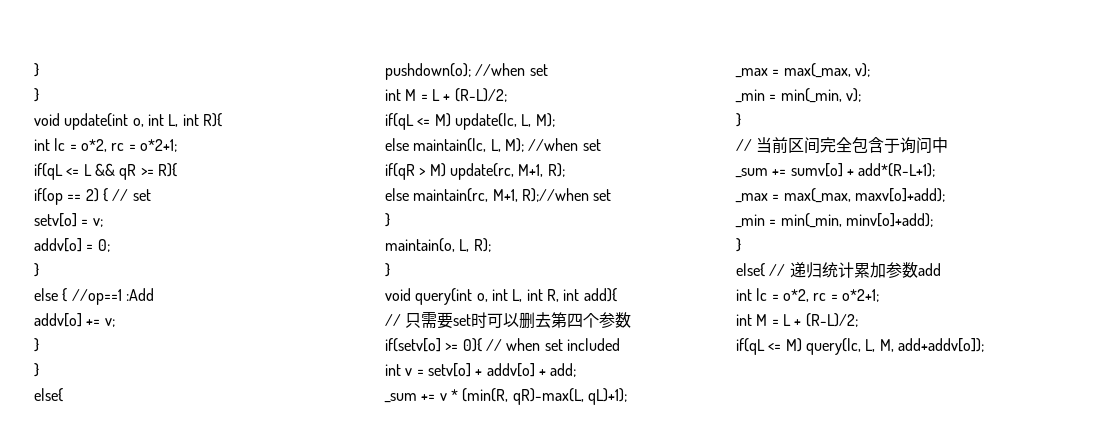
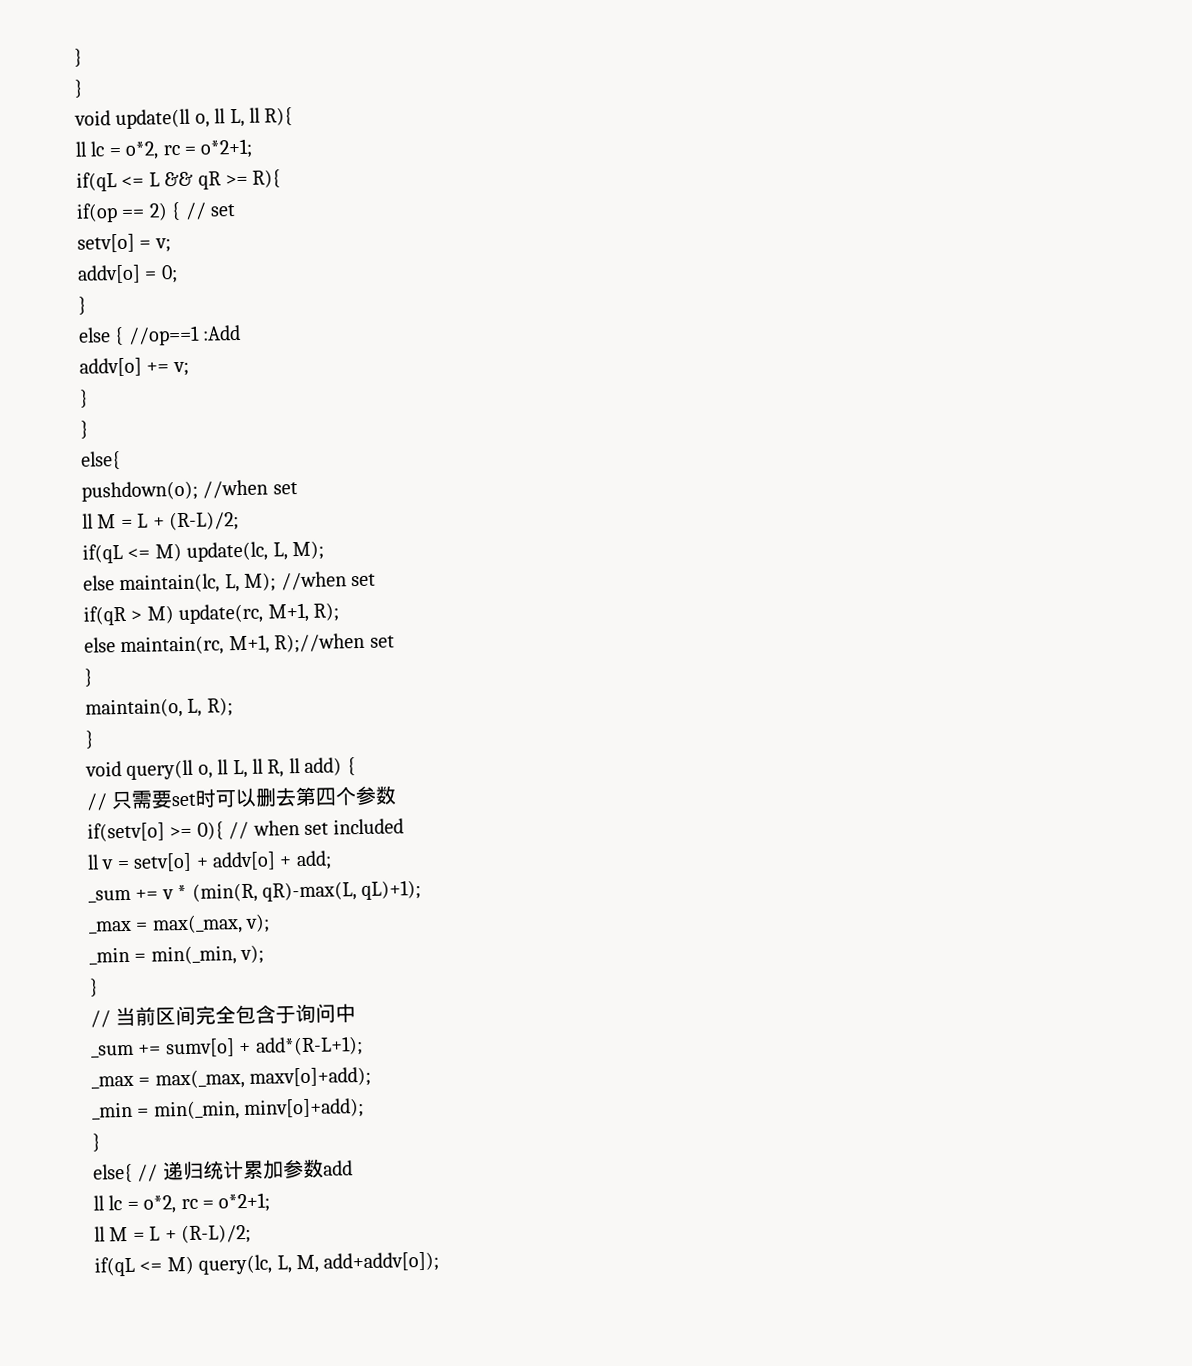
- void update(int o, int L, int R){
- int lc = o*2, rc = o*2+1;
+ void update(ll o, ll L, ll R){
+ ll lc = o*2, rc = o*2+1;
  pushdown(o); //when set
- int M = L + (R-L)/2;
+ ll M = L + (R-L)/2;
- void query(int o, int L, int R, int add){
+ void query(ll o, ll L, ll R, ll add) {
- int v = setv[o] + addv[o] + add;
+ ll v = setv[o] + addv[o] + add;
  else{ // 递归统计累加参数add
- int lc = o*2, rc = o*2+1;
- int M = L + (R-L)/2;
+ ll lc = o*2, rc = o*2+1;
+ ll M = L + (R-L)/2;

